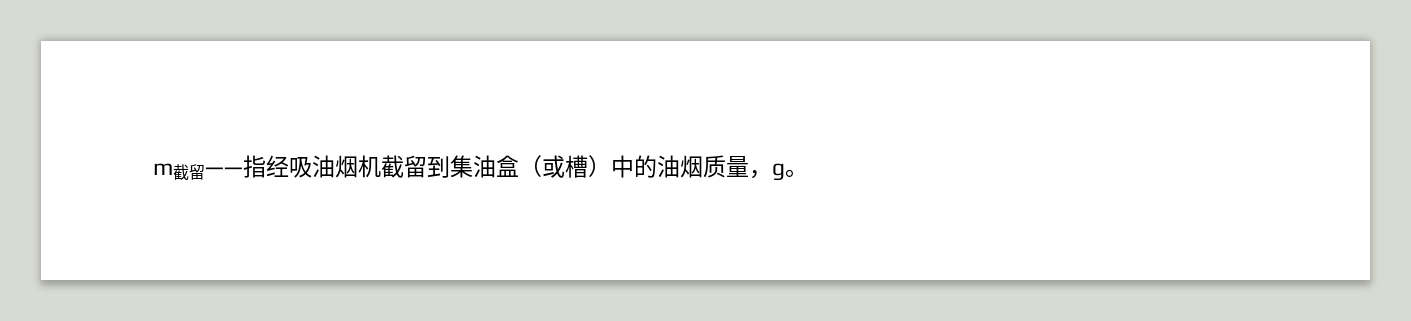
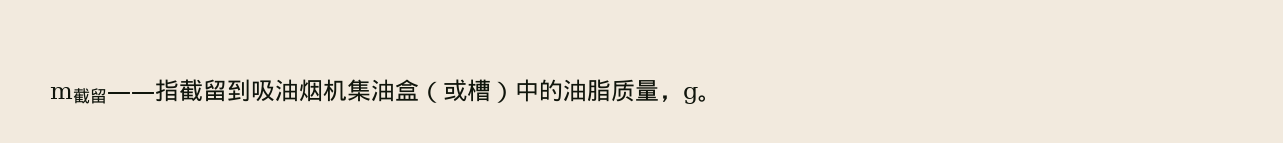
- m截留——指经吸油烟机截留到集油盒（或槽）中的油烟质量，g。
+ m截留——指截留到吸油烟机集油盒（或槽）中的油脂质量，g。

